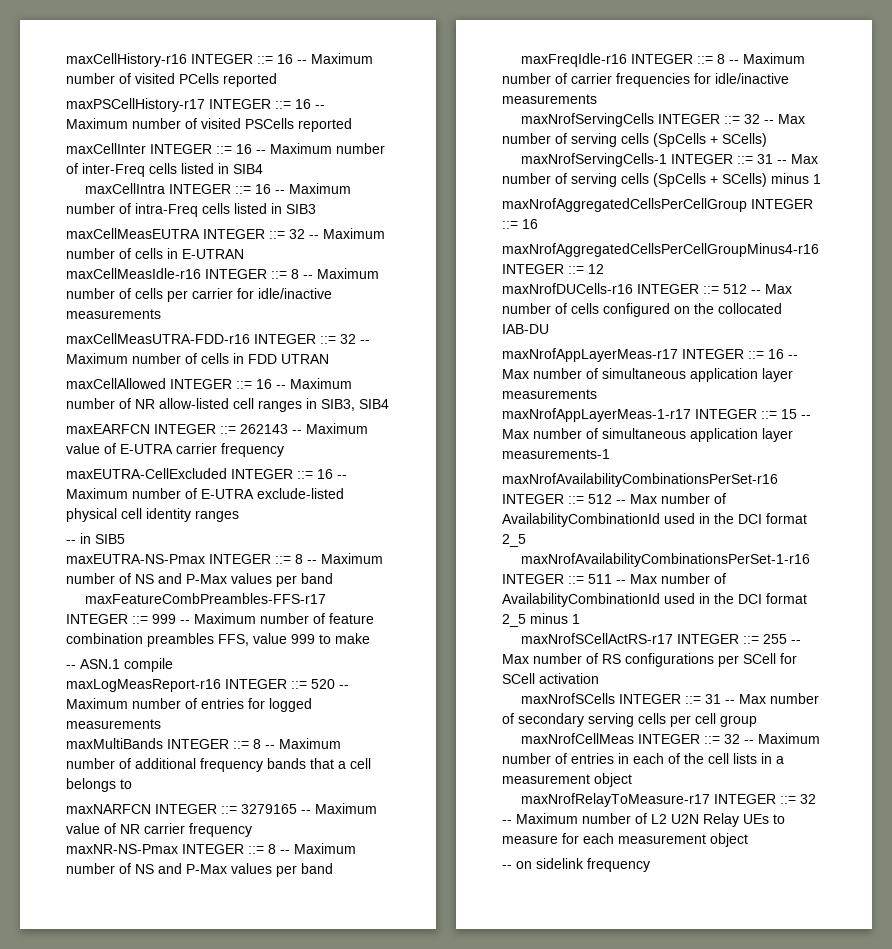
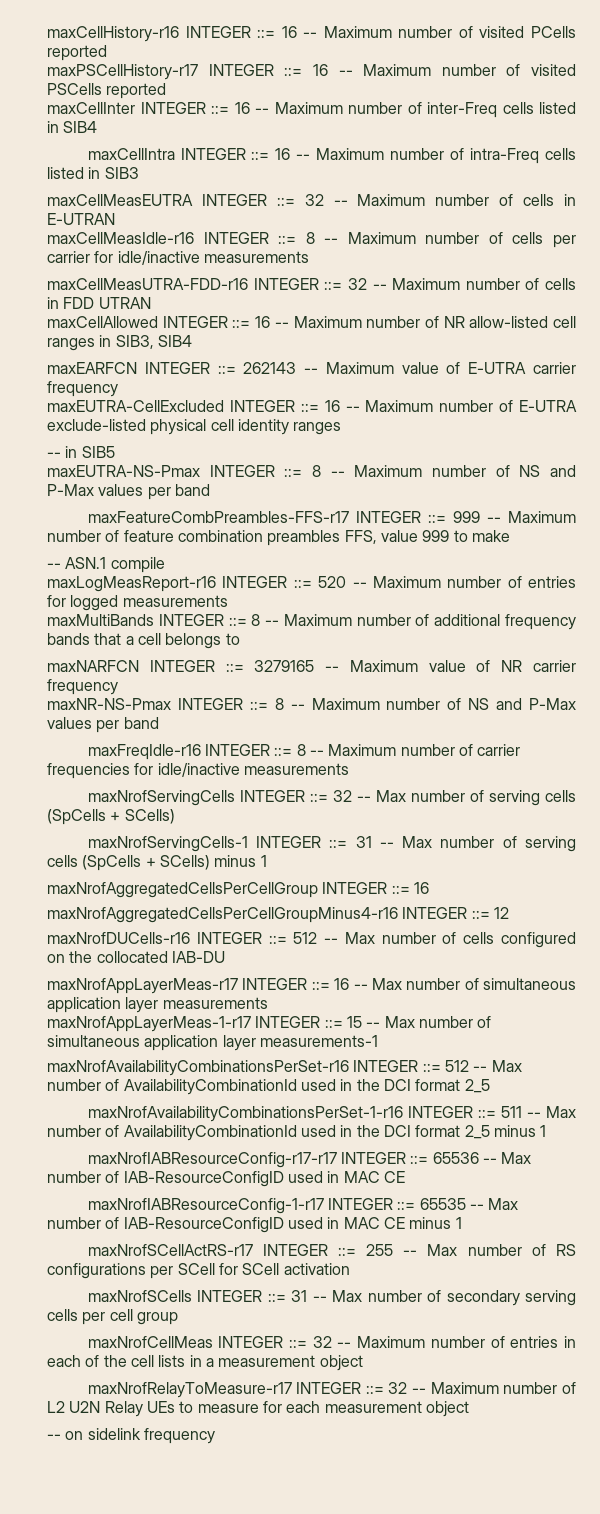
+ maxNrofIABResourceConfig-r17-r17 INTEGER ::= 65536 -- Max number of IAB-ResourceConfigID used in MAC CE
+ maxNrofIABResourceConfig-1-r17 INTEGER ::= 65535 -- Max number of IAB-ResourceConfigID used in MAC CE minus 1

